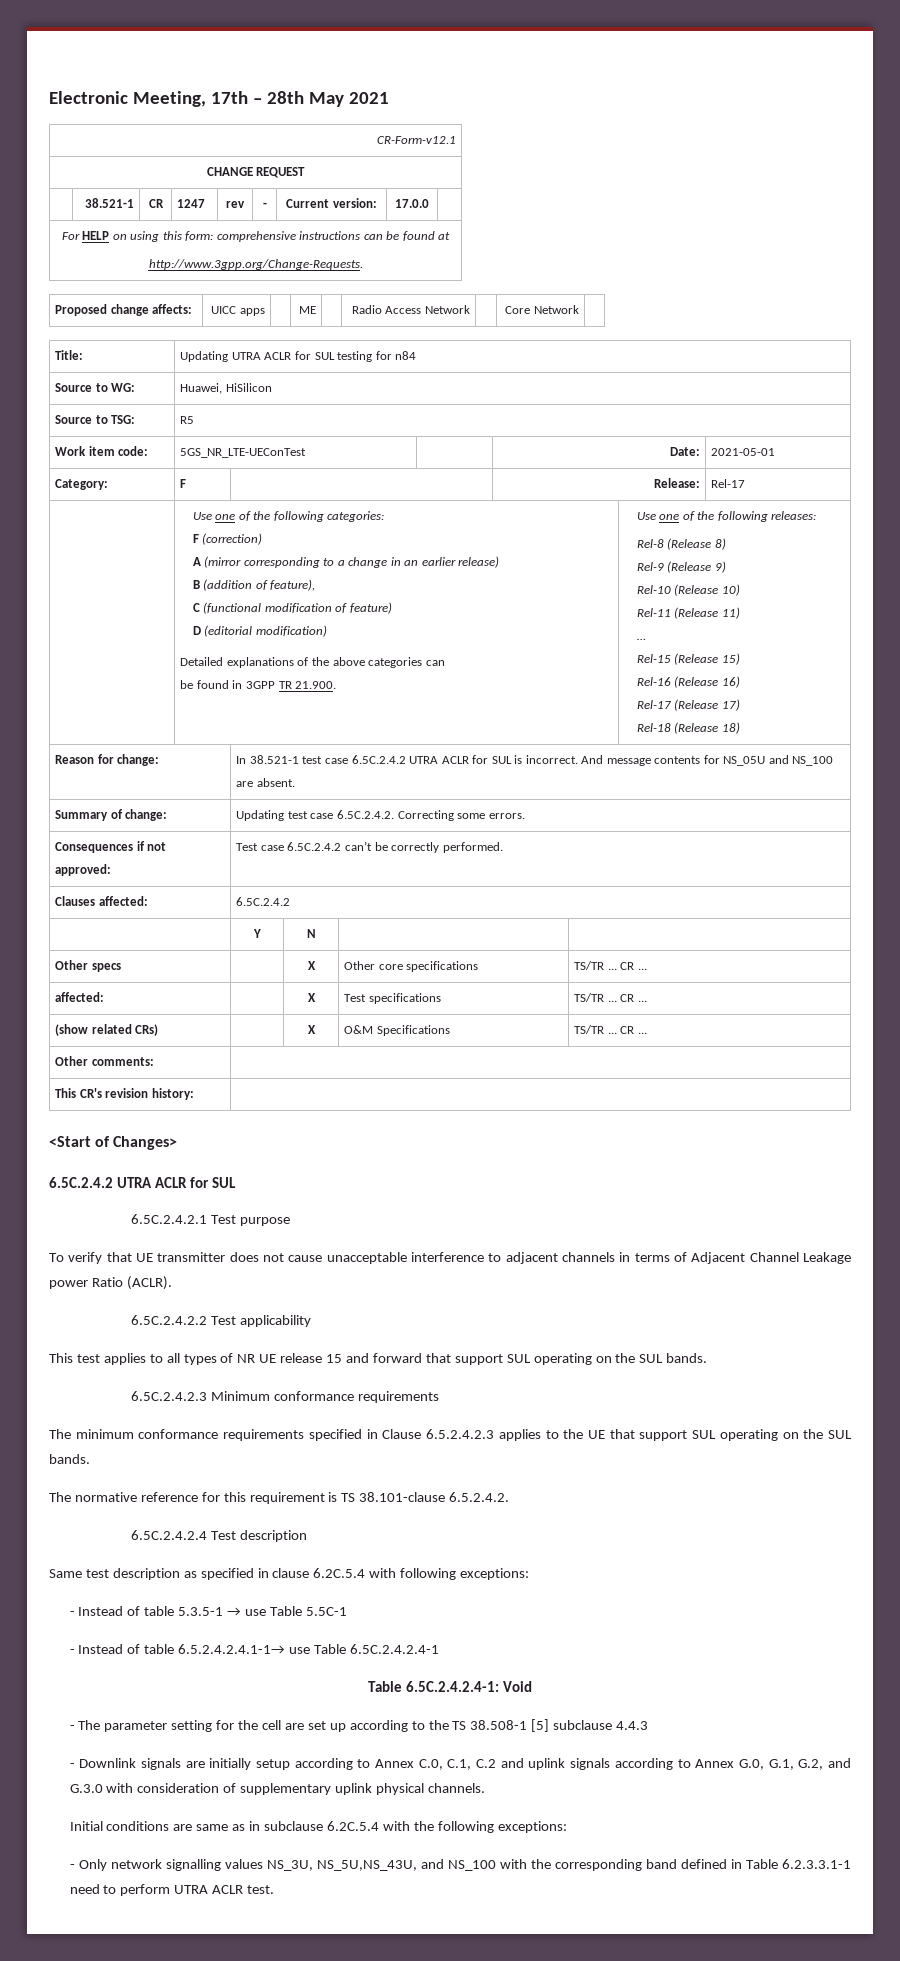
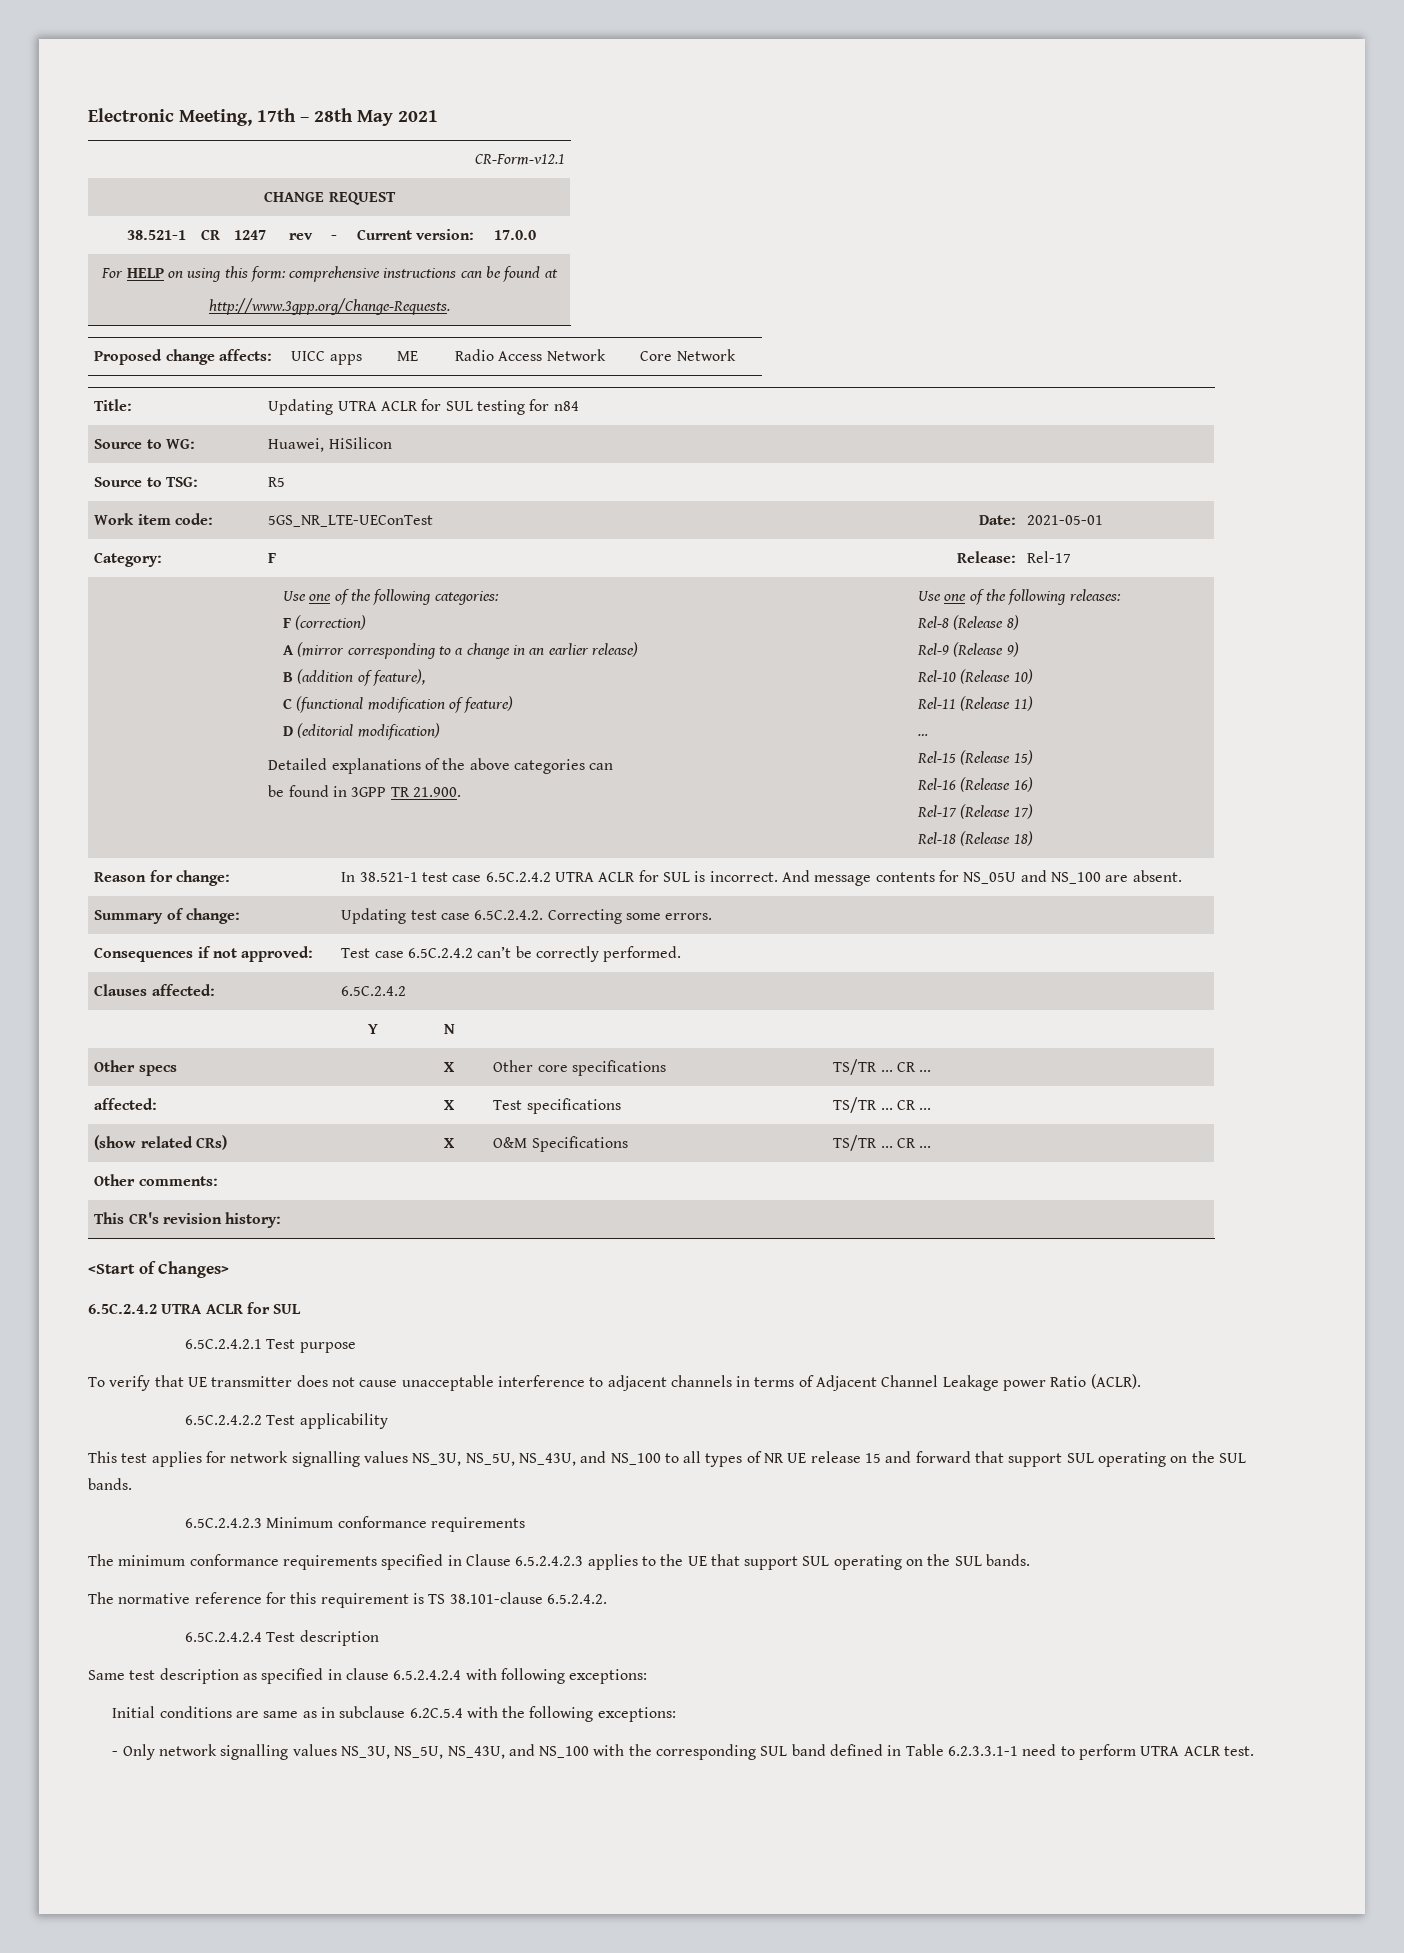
- This test applies to all types of NR UE release 15 and forward that support SUL operating on the SUL bands.
+ This test applies for network signalling values NS_3U, NS_5U, NS_43U, and NS_100 to all types of NR UE release 15 and forward that support SUL operating on the SUL bands.
- Same test description as specified in clause 6.2C.5.4 with following exceptions:
+ Same test description as specified in clause 6.5.2.4.2.4 with following exceptions:
- - Instead of table 5.3.5-1 → use Table 5.5C-1
- - Instead of table 6.5.2.4.2.4.1-1→ use Table 6.5C.2.4.2.4-1
- Table 6.5C.2.4.2.4-1: Void
- - The parameter setting for the cell are set up according to the TS 38.508-1 [5] subclause 4.4.3
- - Downlink signals are initially setup according to Annex C.0, C.1, C.2 and uplink signals according to Annex G.0, G.1, G.2, and G.3.0 with consideration of supplementary uplink physical channels.
- - Only network signalling values NS_3U, NS_5U,NS_43U, and NS_100 with the corresponding band defined in Table 6.2.3.3.1-1 need to perform UTRA ACLR test.
+ - Only network signalling values NS_3U, NS_5U, NS_43U, and NS_100 with the corresponding SUL band defined in Table 6.2.3.3.1-1 need to perform UTRA ACLR test.

